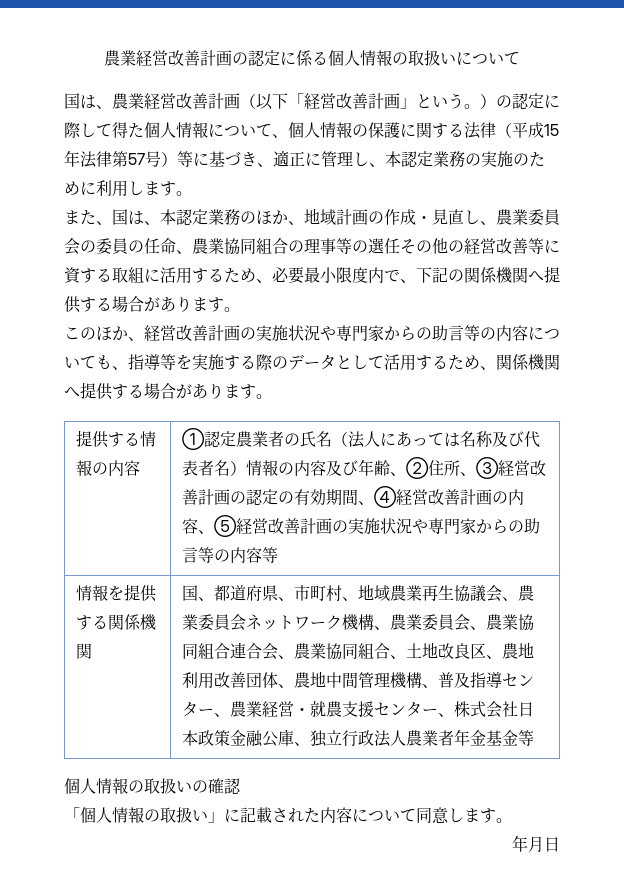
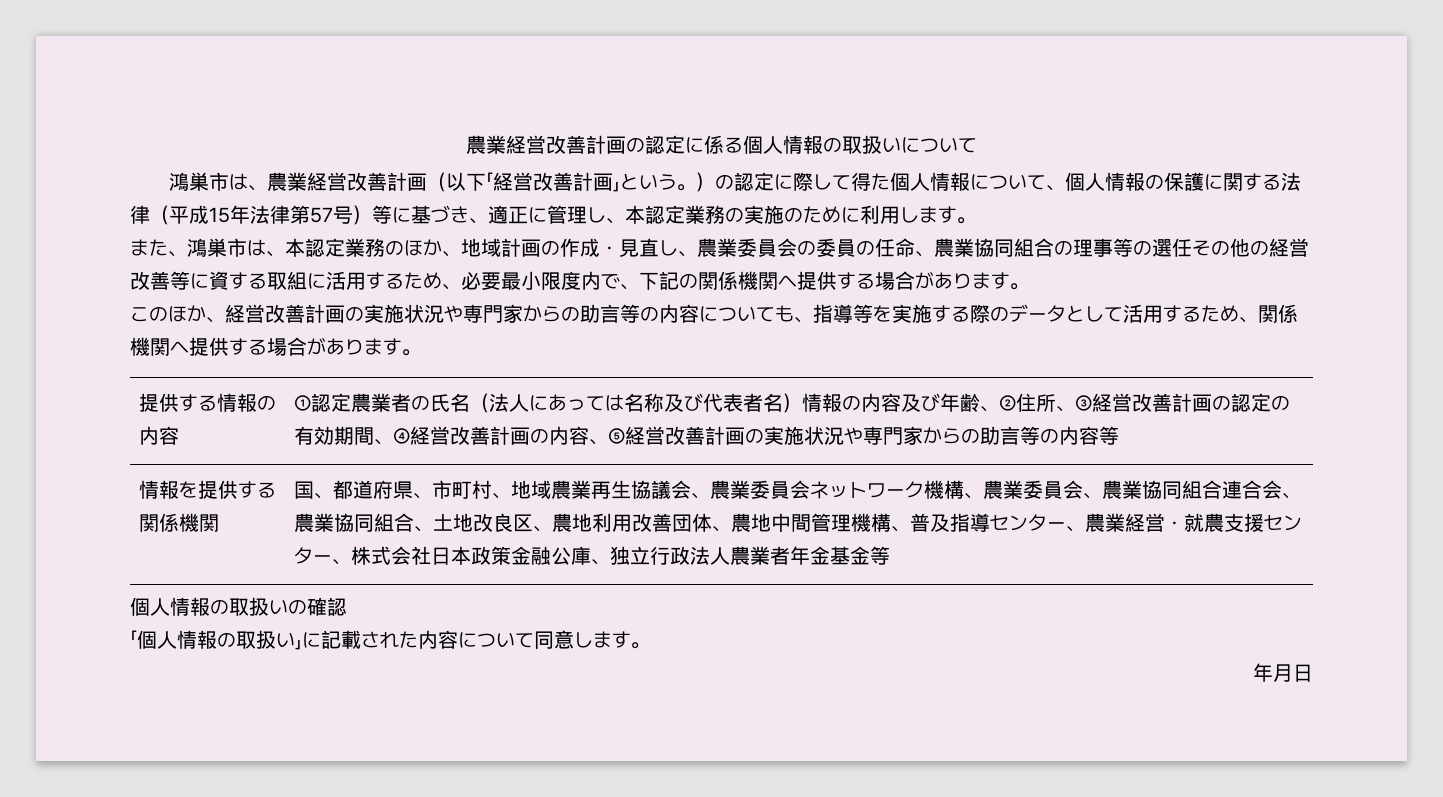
- 国は、農業経営改善計画（以下「経営改善計画」という。）の認定に際して得た個人情報について、個人情報の保護に関する法律（平成15年法律第57号）等に基づき、適正に管理し、本認定業務の実施のために利用します。
+ 鴻巣市は、農業経営改善計画（以下「経営改善計画」という。）の認定に際して得た個人情報について、個人情報の保護に関する法律（平成15年法律第57号）等に基づき、適正に管理し、本認定業務の実施のために利用します。
- また、国は、本認定業務のほか、地域計画の作成・見直し、農業委員会の委員の任命、農業協同組合の理事等の選任その他の経営改善等に資する取組に活用するため、必要最小限度内で、下記の関係機関へ提供する場合があります。
+ また、鴻巣市は、本認定業務のほか、地域計画の作成・見直し、農業委員会の委員の任命、農業協同組合の理事等の選任その他の経営改善等に資する取組に活用するため、必要最小限度内で、下記の関係機関へ提供する場合があります。

